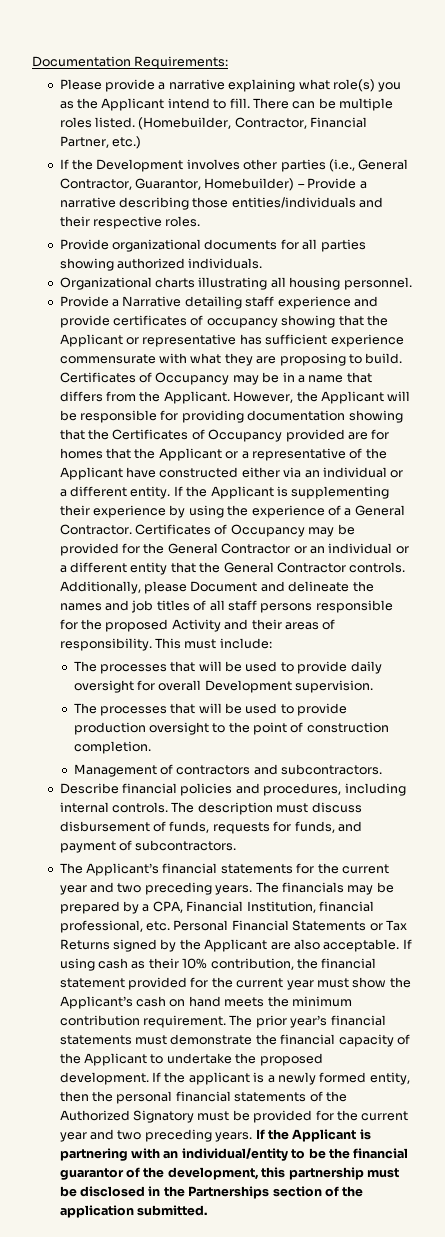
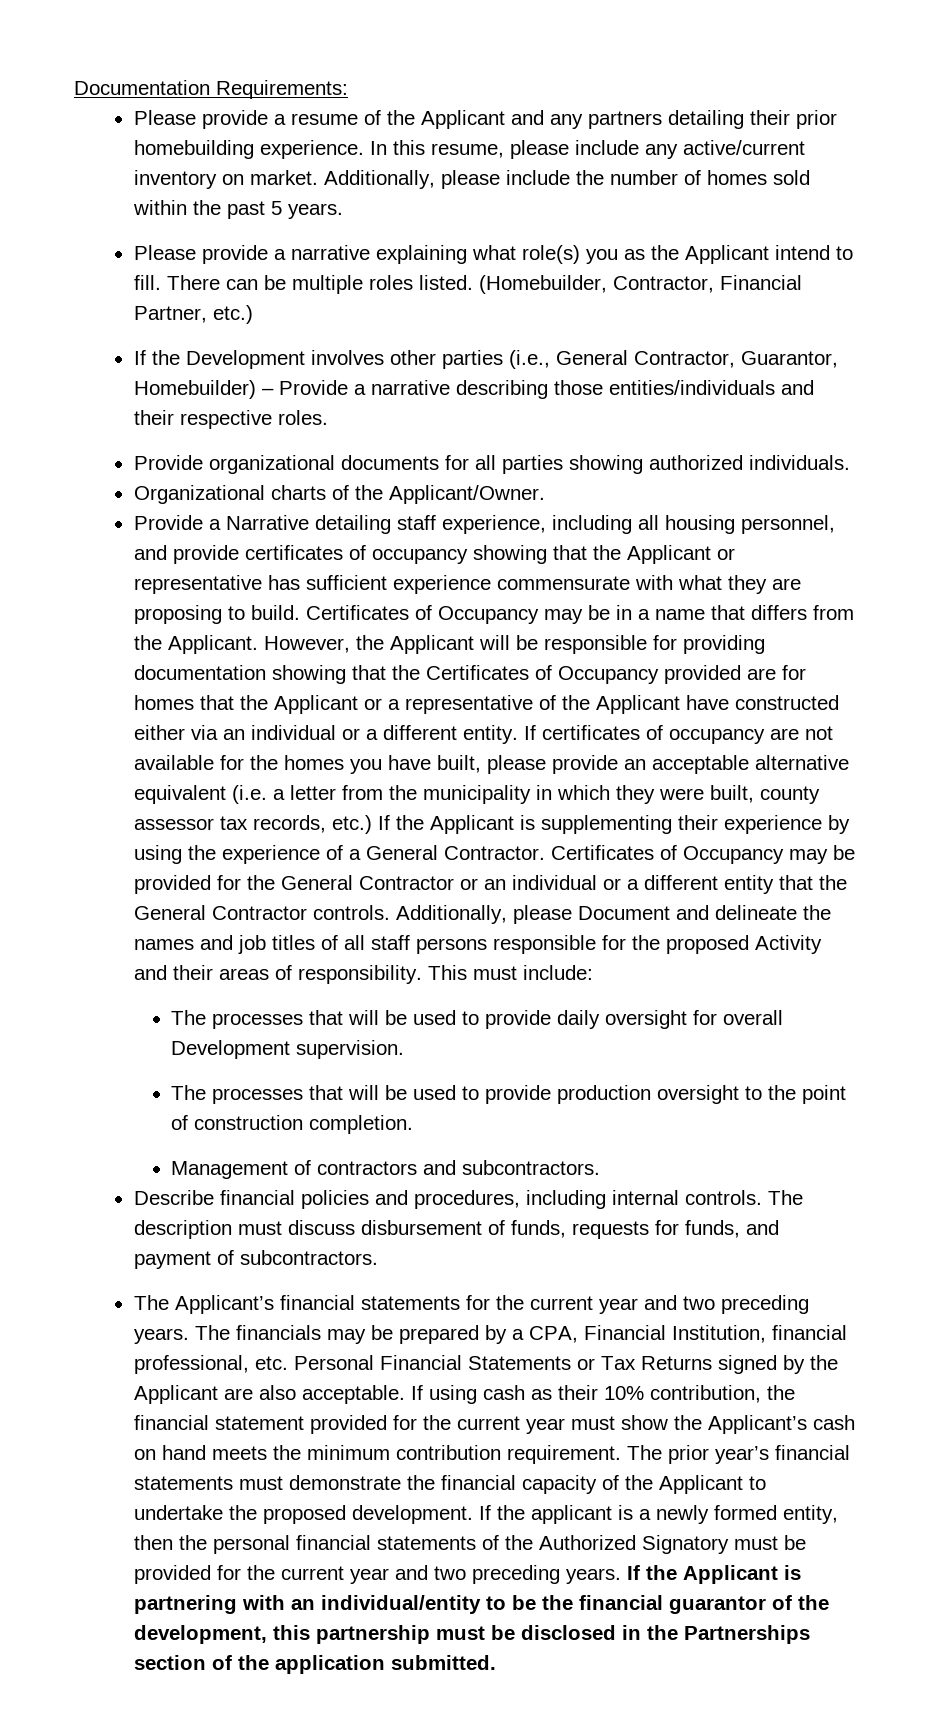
+ Please provide a resume of the Applicant and any partners detailing their prior homebuilding experience. In this resume, please include any active/current inventory on market. Additionally, please include the number of homes sold within the past 5 years.
- Organizational charts illustrating all housing personnel.
+ Organizational charts of the Applicant/Owner.
- Provide a Narrative detailing staff experience and provide certificates of occupancy showing that the Applicant or representative has sufficient experience commensurate with what they are proposing to build.
+ Provide a Narrative detailing staff experience, including all housing personnel, and provide certificates of occupancy showing that the Applicant or representative has sufficient experience commensurate with what they are proposing to build.
- If the Applicant is supplementing their experience by using the experience of a General Contractor.
+ If certificates of occupancy are not available for the homes you have built, please provide an acceptable alternative equivalent (i.e. a letter from the municipality in which they were built, county assessor tax records, etc.) If the Applicant is supplementing their experience by using the experience of a General Contractor.

